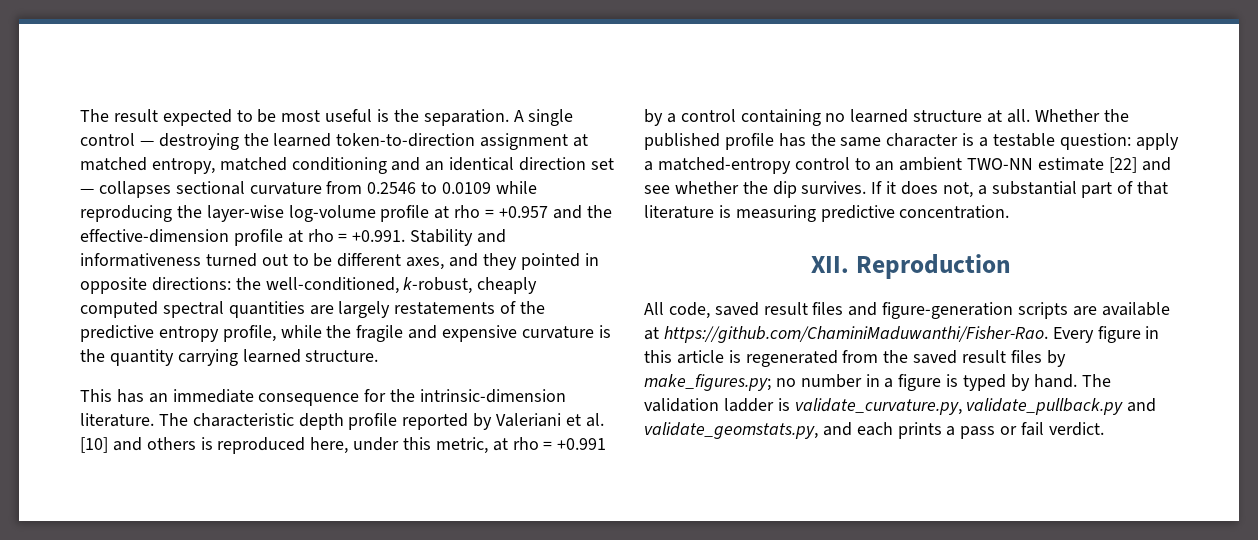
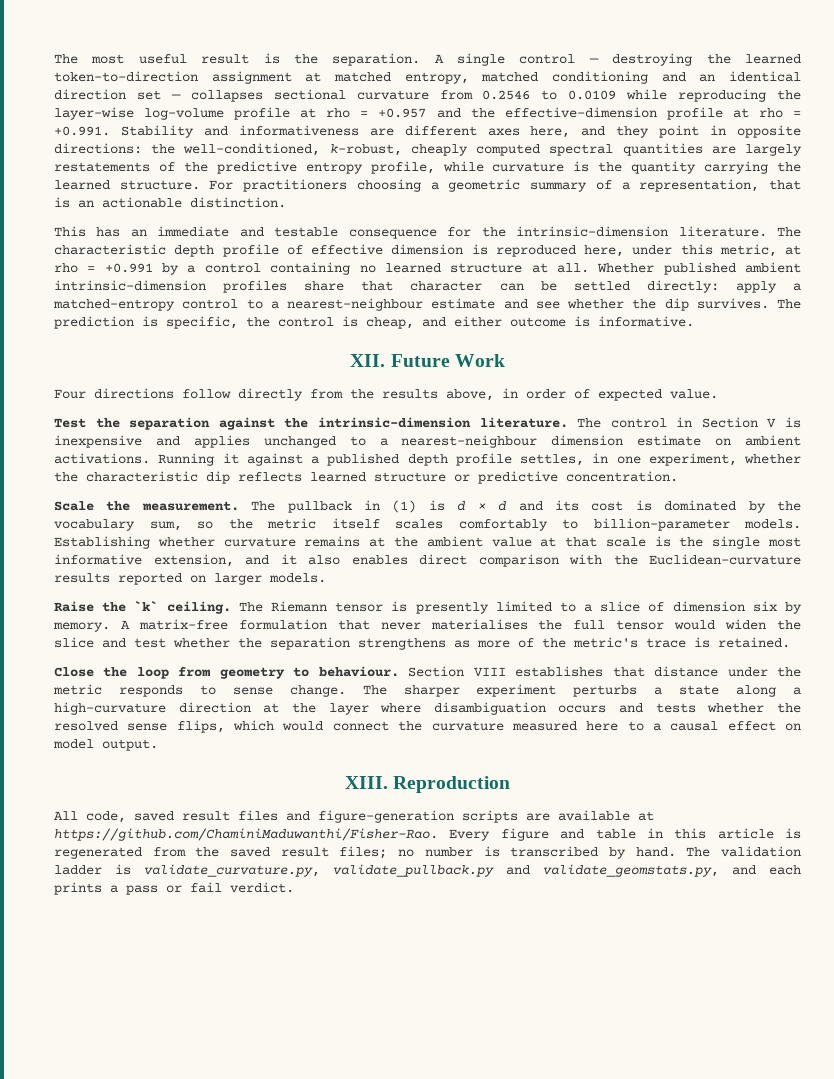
- The result expected to be most useful is the separation.
+ The most useful result is the separation.
- A single control — destroying the learned token-to-direction assignment at matched entropy, matched conditioning and an identical direction set — collapses sectional curvature from 0.2546 to 0.0109 while reproducing the layer-wise log-volume profile at rho = +0.957 and the effective-dimension profile at rho = +0.991. Stability and informativeness turned out to be different axes, and they pointed in opposite directions:
+ A single control — destroying the learned token-to-direction assignment at matched entropy, matched conditioning and an identical direction set — collapses sectional curvature from 0.2546 to 0.0109 while reproducing the layer-wise log-volume profile at rho = +0.957 and the effective-dimension profile at rho = +0.991. Stability and informativeness are different axes here, and they point in opposite directions:
- the well-conditioned, k-robust, cheaply computed spectral quantities are largely restatements of the predictive entropy profile, while the fragile and expensive curvature is the quantity carrying learned structure.
+ the well-conditioned, k-robust, cheaply computed spectral quantities are largely restatements of the predictive entropy profile, while curvature is the quantity carrying the learned structure. For practitioners choosing a geometric summary of a representation, that is an actionable distinction.
- This has an immediate consequence for the intrinsic-dimension literature.
+ This has an immediate and testable consequence for the intrinsic-dimension literature.
- The characteristic depth profile reported by Valeriani et al. [10] and others is reproduced here, under this metric, at rho = +0.991 by a control containing no learned structure at all.
+ The characteristic depth profile of effective dimension is reproduced here, under this metric, at rho = +0.991 by a control containing no learned structure at all.
- Whether the published profile has the same character is a testable question: apply a matched-entropy control to an ambient TWO-NN estimate [22] and see whether the dip survives.
+ Whether published ambient intrinsic-dimension profiles share that character can be settled directly: apply a matched-entropy control to a nearest-neighbour estimate and see whether the dip survives.
- If it does not, a substantial part of that literature is measuring predictive concentration.
- XII. Reproduction
+ The prediction is specific, the control is cheap, and either outcome is informative.
+ XII. Future Work
+ Four directions follow directly from the results above, in order of expected value.
+ Test the separation against the intrinsic-dimension literature. The control in Section V is inexpensive and applies unchanged to a nearest-neighbour dimension estimate on ambient activations. Running it against a published depth profile settles, in one experiment, whether the characteristic dip reflects learned structure or predictive concentration.
+ Scale the measurement. The pullback in (1) is d × d and its cost is dominated by the vocabulary sum, so the metric itself scales comfortably to billion-parameter models. Establishing whether curvature remains at the ambient value at that scale is the single most informative extension, and it also enables direct comparison with the Euclidean-curvature results reported on larger models.
+ Raise the `k` ceiling. The Riemann tensor is presently limited to a slice of dimension six by memory. A matrix-free formulation that never materialises the full tensor would widen the slice and test whether the separation strengthens as more of the metric's trace is retained.
+ Close the loop from geometry to behaviour. Section VIII establishes that distance under the metric responds to sense change. The sharper experiment perturbs a state along a high-curvature direction at the layer where disambiguation occurs and tests whether the resolved sense flips, which would connect the curvature measured here to a causal effect on model output.
+ XIII. Reproduction
- All code, saved result files and figure-generation scripts are available at https://github.com/ChaminiMaduwanthi/Fisher-Rao. Every figure in this article is regenerated from the saved result files by make_figures.py; no number in a figure is typed by hand.
+ All code, saved result files and figure-generation scripts are available at https://github.com/ChaminiMaduwanthi/Fisher-Rao. Every figure and table in this article is regenerated from the saved result files; no number is transcribed by hand.

